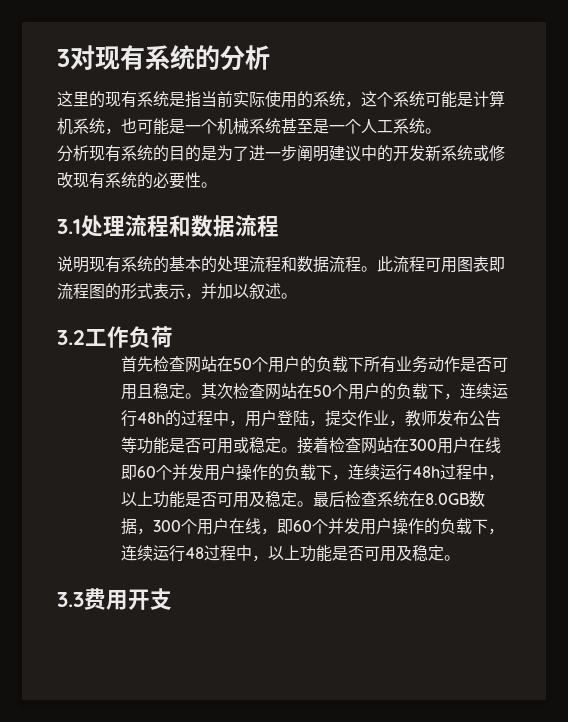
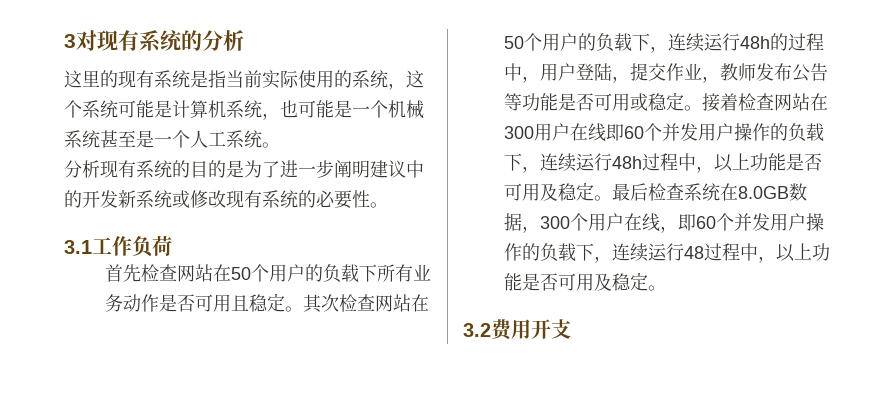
- 3.1处理流程和数据流程
- 说明现有系统的基本的处理流程和数据流程。此流程可用图表即流程图的形式表示，并加以叙述。
- 3.2工作负荷
+ 3.1工作负荷
- 3.3费用开支
+ 3.2费用开支

